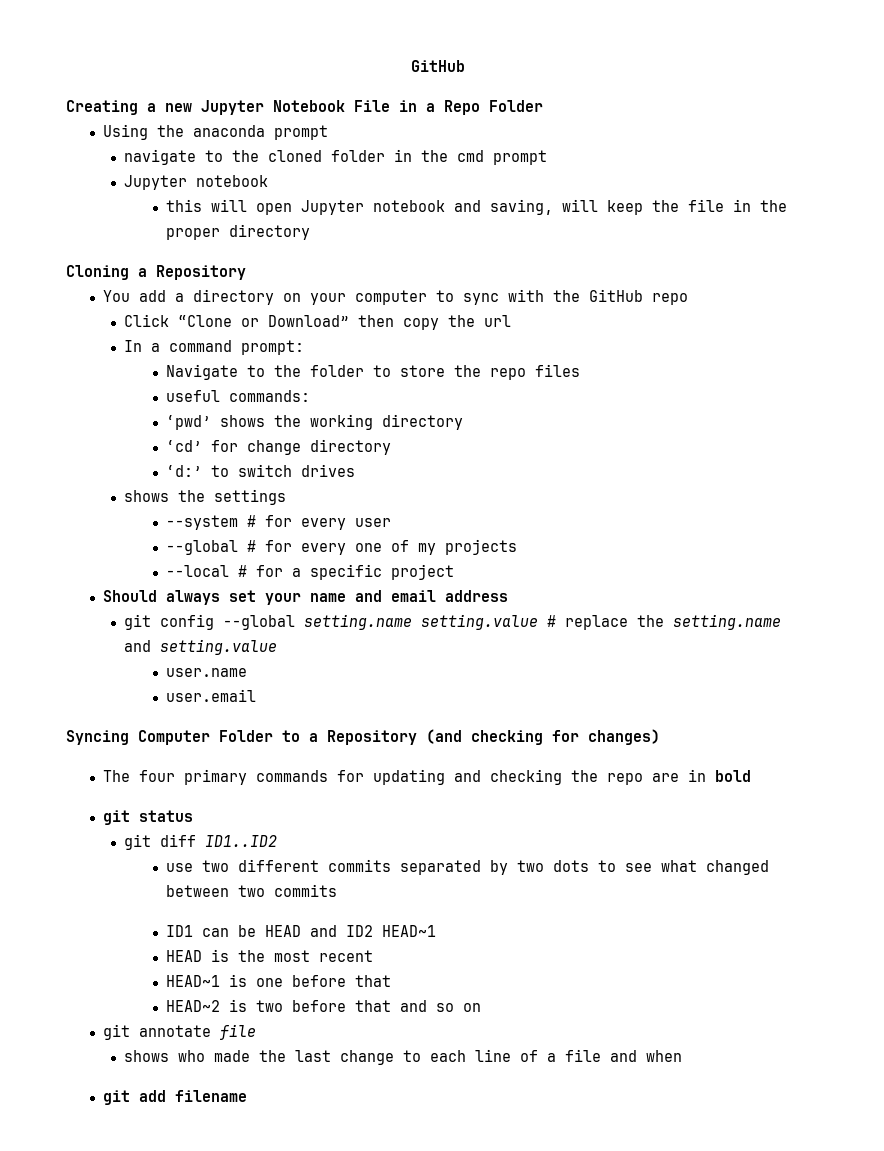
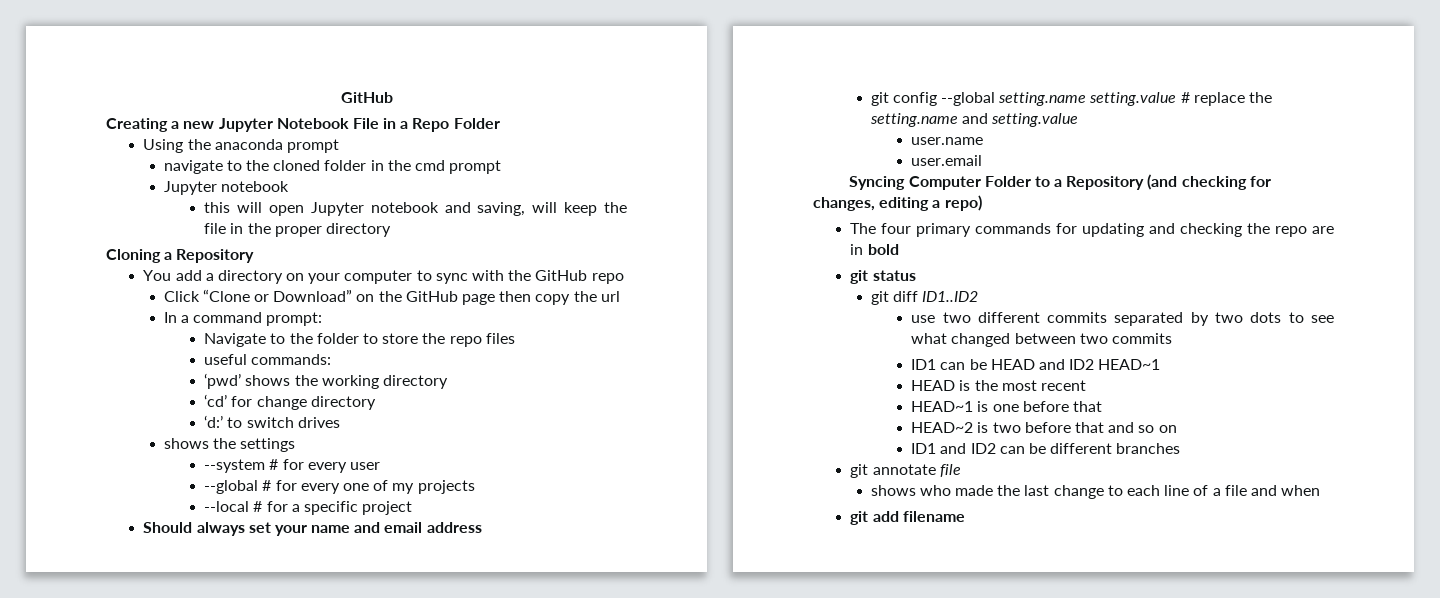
- Click “Clone or Download” then copy the url
+ Click “Clone or Download” on the GitHub page then copy the url
- Syncing Computer Folder to a Repository (and checking for changes)
+ Syncing Computer Folder to a Repository (and checking for changes, editing a repo)
+ ID1 and ID2 can be different branches

